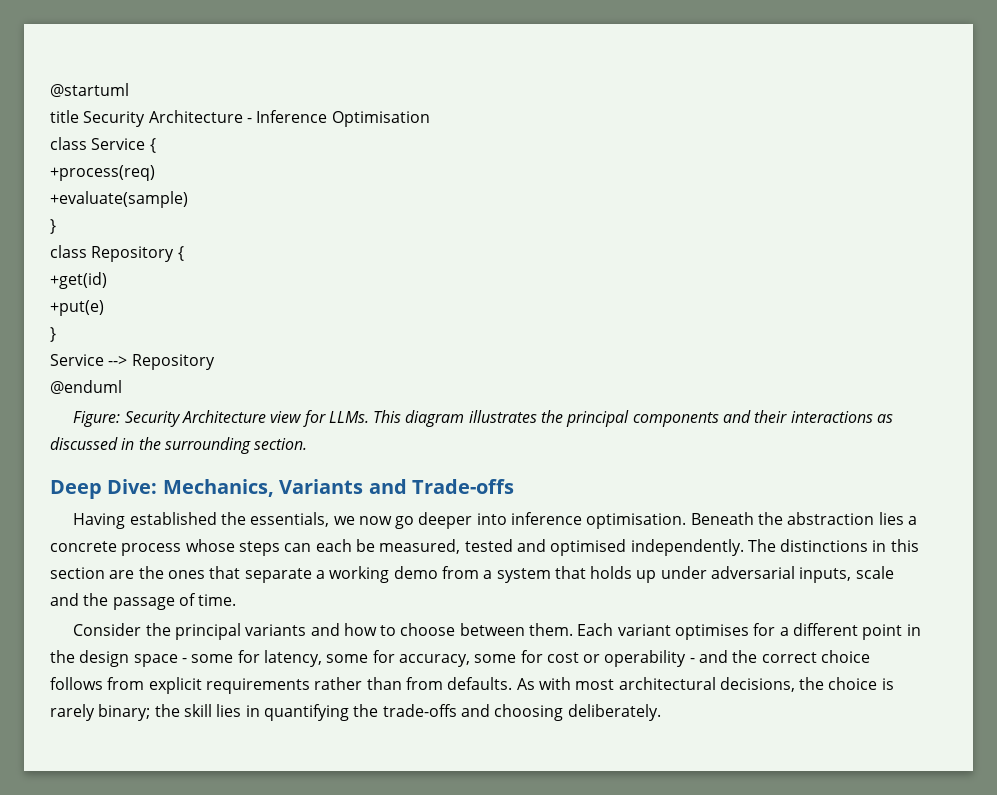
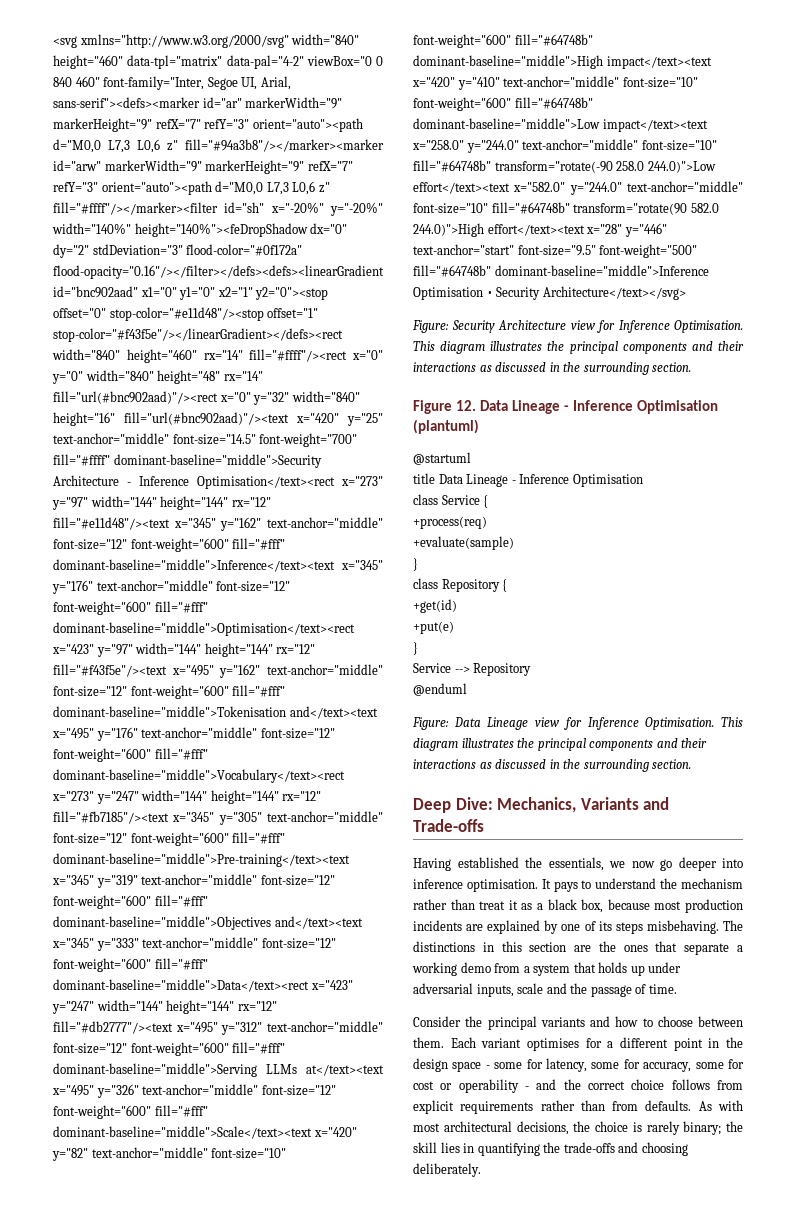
+ <svg xmlns="http://www.w3.org/2000/svg" width="840" height="460" data-tpl="matrix" data-pal="4-2" viewBox="0 0 840 460" font-family="Inter, Segoe UI, Arial, sans-serif"><defs><marker id="ar" markerWidth="9" markerHeight="9" refX="7" refY="3" orient="auto"><path d="M0,0 L7,3 L0,6 z" fill="#94a3b8"/></marker><marker id="arw" markerWidth="9" markerHeight="9" refX="7" refY="3" orient="auto"><path d="M0,0 L7,3 L0,6 z" fill="#ffff"/></marker><filter id="sh" x="-20%" y="-20%" width="140%" height="140%"><feDropShadow dx="0" dy="2" stdDeviation="3" flood-color="#0f172a" flood-opacity="0.16"/></filter></defs><defs><linearGradient id="bnc902aad" x1="0" y1="0" x2="1" y2="0"><stop offset="0" stop-color="#e11d48"/><stop offset="1" stop-color="#f43f5e"/></linearGradient></defs><rect width="840" height="460" rx="14" fill="#ffff"/><rect x="0" y="0" width="840" height="48" rx="14" fill="url(#bnc902aad)"/><rect x="0" y="32" width="840" height="16" fill="url(#bnc902aad)"/><text x="420" y="25" text-anchor="middle" font-size="14.5" font-weight="700" fill="#ffff" dominant-baseline="middle">Security Architecture - Inference Optimisation</text><rect x="273" y="97" width="144" height="144" rx="12" fill="#e11d48"/><text x="345" y="162" text-anchor="middle" font-size="12" font-weight="600" fill="#fff" dominant-baseline="middle">Inference</text><text x="345" y="176" text-anchor="middle" font-size="12" font-weight="600" fill="#fff" dominant-baseline="middle">Optimisation</text><rect x="423" y="97" width="144" height="144" rx="12" fill="#f43f5e"/><text x="495" y="162" text-anchor="middle" font-size="12" font-weight="600" fill="#fff" dominant-baseline="middle">Tokenisation and</text><text x="495" y="176" text-anchor="middle" font-size="12" font-weight="600" fill="#fff" dominant-baseline="middle">Vocabulary</text><rect x="273" y="247" width="144" height="144" rx="12" fill="#fb7185"/><text x="345" y="305" text-anchor="middle" font-size="12" font-weight="600" fill="#fff" dominant-baseline="middle">Pre-training</text><text x="345" y="319" text-anchor="middle" font-size="12" font-weight="600" fill="#fff" dominant-baseline="middle">Objectives and</text><text x="345" y="333" text-anchor="middle" font-size="12" font-weight="600" fill="#fff" dominant-baseline="middle">Data</text><rect x="423" y="247" width="144" height="144" rx="12" fill="#db2777"/><text x="495" y="312" text-anchor="middle" font-size="12" font-weight="600" fill="#fff" dominant-baseline="middle">Serving LLMs at</text><text x="495" y="326" text-anchor="middle" font-size="12" font-weight="600" fill="#fff" dominant-baseline="middle">Scale</text><text x="420" y="82" text-anchor="middle" font-size="10" font-weight="600" fill="#64748b" dominant-baseline="middle">High impact</text><text x="420" y="410" text-anchor="middle" font-size="10" font-weight="600" fill="#64748b" dominant-baseline="middle">Low impact</text><text x="258.0" y="244.0" text-anchor="middle" font-size="10" fill="#64748b" transform="rotate(-90 258.0 244.0)">Low effort</text><text x="582.0" y="244.0" text-anchor="middle" font-size="10" fill="#64748b" transform="rotate(90 582.0 244.0)">High effort</text><text x="28" y="446" text-anchor="start" font-size="9.5" font-weight="500" fill="#64748b" dominant-baseline="middle">Inference Optimisation • Security Architecture</text></svg>
+ Figure: Security Architecture view for Inference Optimisation. This diagram illustrates the principal components and their interactions as discussed in the surrounding section.
+ Figure 12. Data Lineage - Inference Optimisation (plantuml)
- title Security Architecture - Inference Optimisation
+ title Data Lineage - Inference Optimisation
- Figure: Security Architecture view for LLMs.
+ Figure: Data Lineage view for Inference Optimisation.
- Beneath the abstraction lies a concrete process whose steps can each be measured, tested and optimised independently.
+ It pays to understand the mechanism rather than treat it as a black box, because most production incidents are explained by one of its steps misbehaving.

